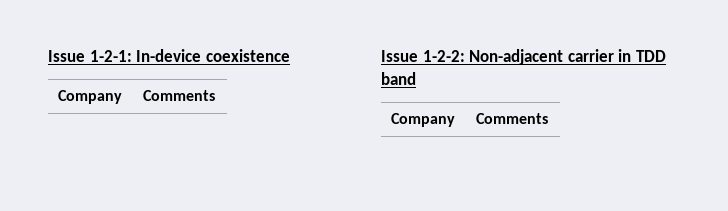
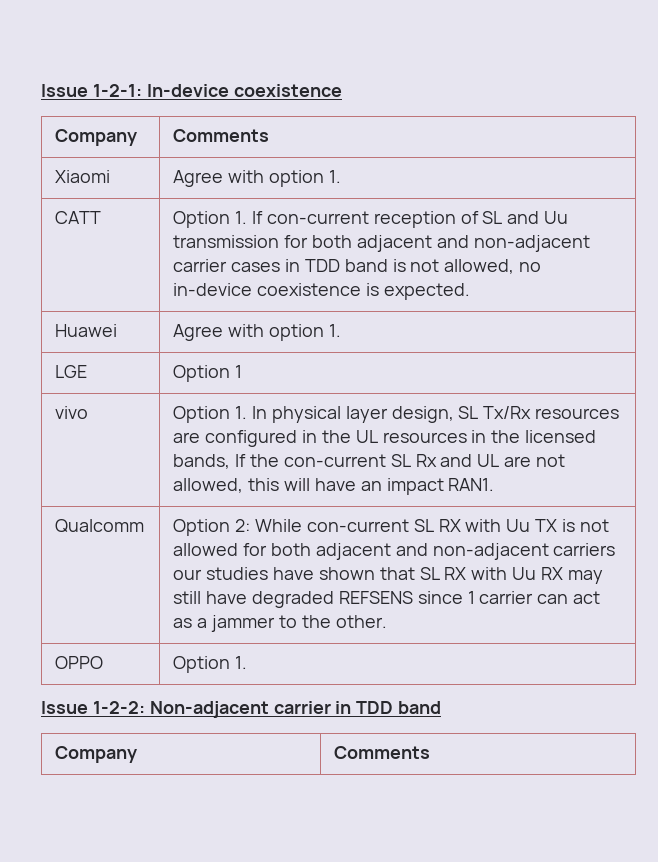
+ Xiaomi | Agree with option 1.
+ CATT | Option 1. If con-current reception of SL and Uu transmission for both adjacent and non-adjacent carrier cases in TDD band is not allowed, no in-device coexistence is expected.
+ Huawei | Agree with option 1.
+ LGE | Option 1
+ vivo | Option 1. In physical layer design, SL Tx/Rx resources are configured in the UL resources in the licensed bands, If the con-current SL Rx and UL are not allowed, this will have an impact RAN1.
+ Qualcomm | Option 2: While con-current SL RX with Uu TX is not allowed for both adjacent and non-adjacent carriers our studies have shown that SL RX with Uu RX may still have degraded REFSENS since 1 carrier can act as a jammer to the other.
+ OPPO | Option 1.

